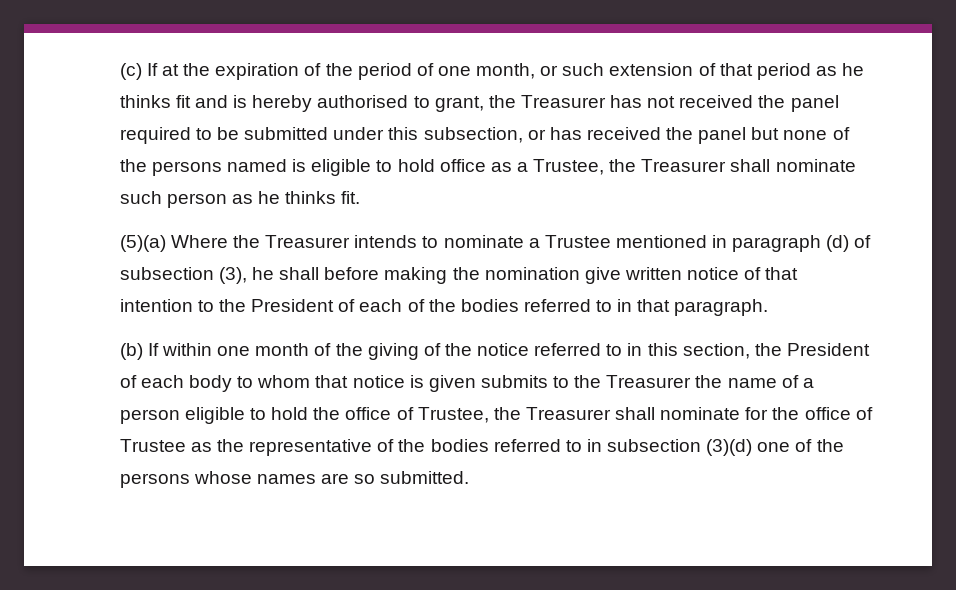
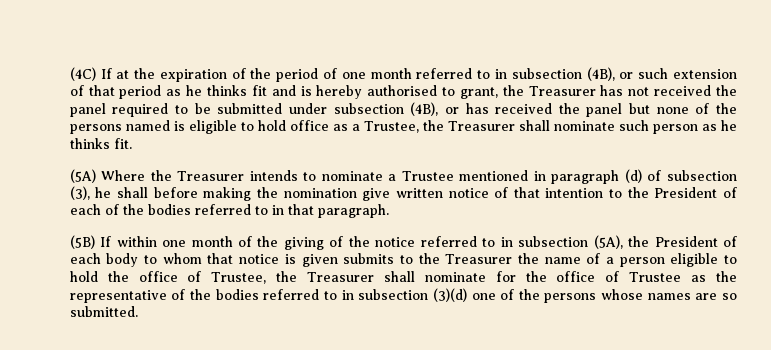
- (c) If at the expiration of the period of one month, or such extension of that period as he thinks fit and is hereby authorised to grant, the Treasurer has not received the panel required to be submitted under this subsection, or has received the panel but none of the persons named is eligible to hold office as a Trustee, the Treasurer shall nominate such person as he thinks fit.
+ (4C) If at the expiration of the period of one month referred to in subsection (4B), or such extension of that period as he thinks fit and is hereby authorised to grant, the Treasurer has not received the panel required to be submitted under subsection (4B), or has received the panel but none of the persons named is eligible to hold office as a Trustee, the Treasurer shall nominate such person as he thinks fit.
- (5)(a) Where the Treasurer intends to nominate a Trustee mentioned in paragraph (d) of subsection (3), he shall before making the nomination give written notice of that intention to the President of each of the bodies referred to in that paragraph.
+ (5A) Where the Treasurer intends to nominate a Trustee mentioned in paragraph (d) of subsection (3), he shall before making the nomination give written notice of that intention to the President of each of the bodies referred to in that paragraph.
- (b) If within one month of the giving of the notice referred to in this section, the President of each body to whom that notice is given submits to the Treasurer the name of a person eligible to hold the office of Trustee, the Treasurer shall nominate for the office of Trustee as the representative of the bodies referred to in subsection (3)(d) one of the persons whose names are so submitted.
+ (5B) If within one month of the giving of the notice referred to in subsection (5A), the President of each body to whom that notice is given submits to the Treasurer the name of a person eligible to hold the office of Trustee, the Treasurer shall nominate for the office of Trustee as the representative of the bodies referred to in subsection (3)(d) one of the persons whose names are so submitted.

